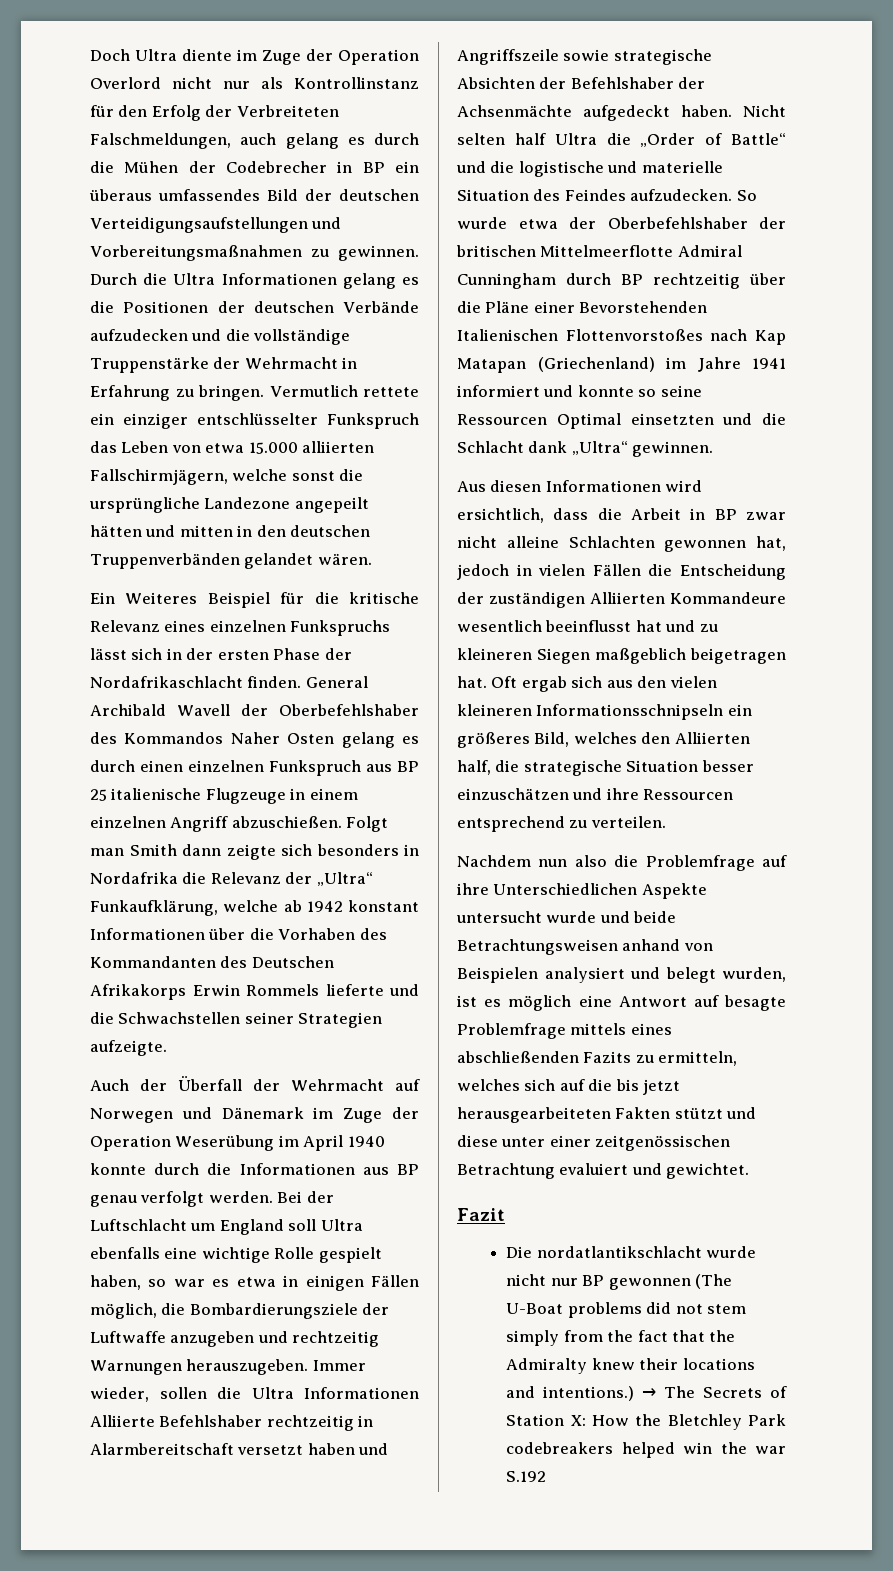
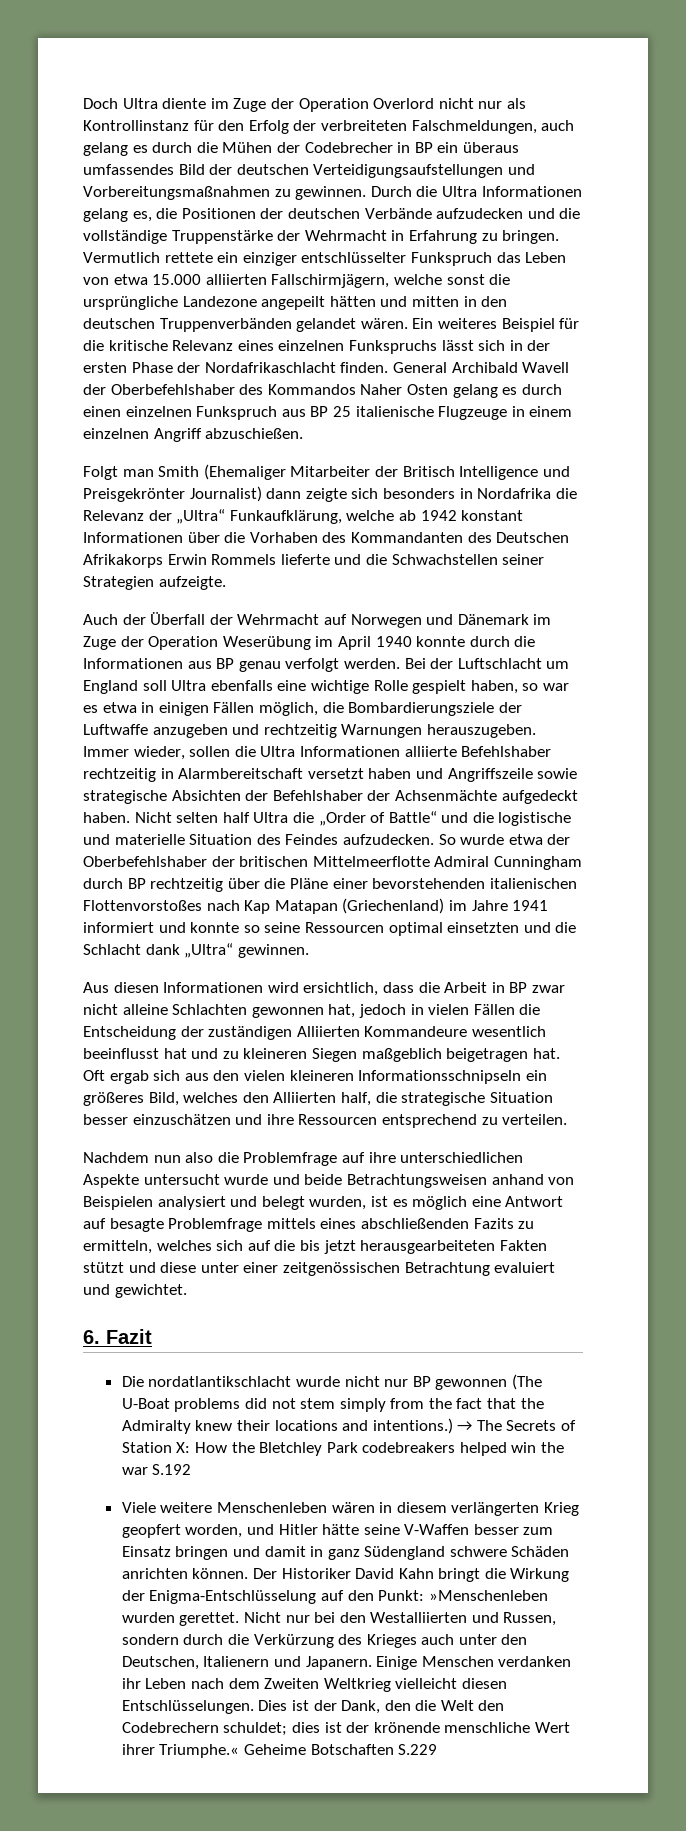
- Doch Ultra diente im Zuge der Operation Overlord nicht nur als Kontrollinstanz für den Erfolg der Verbreiteten Falschmeldungen, auch gelang es durch die Mühen der Codebrecher in BP ein überaus umfassendes Bild der deutschen Verteidigungsaufstellungen und Vorbereitungsmaßnahmen zu gewinnen.
+ Doch Ultra diente im Zuge der Operation Overlord nicht nur als Kontrollinstanz für den Erfolg der verbreiteten Falschmeldungen, auch gelang es durch die Mühen der Codebrecher in BP ein überaus umfassendes Bild der deutschen Verteidigungsaufstellungen und Vorbereitungsmaßnahmen zu gewinnen.
- Durch die Ultra Informationen gelang es die Positionen der deutschen Verbände aufzudecken und die vollständige Truppenstärke der Wehrmacht in Erfahrung zu bringen.
+ Durch die Ultra Informationen gelang es, die Positionen der deutschen Verbände aufzudecken und die vollständige Truppenstärke der Wehrmacht in Erfahrung zu bringen.
- Vermutlich rettete ein einziger entschlüsselter Funkspruch das Leben von etwa 15.000 alliierten Fallschirmjägern, welche sonst die ursprüngliche Landezone angepeilt hätten und mitten in den deutschen Truppenverbänden gelandet wären.
- Ein Weiteres Beispiel für die kritische Relevanz eines einzelnen Funkspruchs lässt sich in der ersten Phase der Nordafrikaschlacht finden.
+ Vermutlich rettete ein einziger entschlüsselter Funkspruch das Leben von etwa 15.000 alliierten Fallschirmjägern, welche sonst die ursprüngliche Landezone angepeilt hätten und mitten in den deutschen Truppenverbänden gelandet wären. Ein weiteres Beispiel für die kritische Relevanz eines einzelnen Funkspruchs lässt sich in der ersten Phase der Nordafrikaschlacht finden.
- General Archibald Wavell der Oberbefehlshaber des Kommandos Naher Osten gelang es durch einen einzelnen Funkspruch aus BP 25 italienische Flugzeuge in einem einzelnen Angriff abzuschießen. Folgt man Smith dann zeigte sich besonders in Nordafrika die Relevanz der „Ultra“ Funkaufklärung, welche ab 1942 konstant Informationen über die Vorhaben des Kommandanten des Deutschen Afrikakorps Erwin Rommels lieferte und die Schwachstellen seiner Strategien aufzeigte.
+ General Archibald Wavell der Oberbefehlshaber des Kommandos Naher Osten gelang es durch einen einzelnen Funkspruch aus BP 25 italienische Flugzeuge in einem einzelnen Angriff abzuschießen.
+ Folgt man Smith (Ehemaliger Mitarbeiter der Britisch Intelligence und Preisgekrönter Journalist) dann zeigte sich besonders in Nordafrika die Relevanz der „Ultra“ Funkaufklärung, welche ab 1942 konstant Informationen über die Vorhaben des Kommandanten des Deutschen Afrikakorps Erwin Rommels lieferte und die Schwachstellen seiner Strategien aufzeigte.
- Immer wieder, sollen die Ultra Informationen Alliierte Befehlshaber rechtzeitig in Alarmbereitschaft versetzt haben und Angriffszeile sowie strategische Absichten der Befehlshaber der Achsenmächte aufgedeckt haben.
+ Immer wieder, sollen die Ultra Informationen alliierte Befehlshaber rechtzeitig in Alarmbereitschaft versetzt haben und Angriffszeile sowie strategische Absichten der Befehlshaber der Achsenmächte aufgedeckt haben.
- So wurde etwa der Oberbefehlshaber der britischen Mittelmeerflotte Admiral Cunningham durch BP rechtzeitig über die Pläne einer Bevorstehenden Italienischen Flottenvorstoßes nach Kap Matapan (Griechenland) im Jahre 1941 informiert und konnte so seine Ressourcen Optimal einsetzten und die Schlacht dank „Ultra“ gewinnen.
+ So wurde etwa der Oberbefehlshaber der britischen Mittelmeerflotte Admiral Cunningham durch BP rechtzeitig über die Pläne einer bevorstehenden italienischen Flottenvorstoßes nach Kap Matapan (Griechenland) im Jahre 1941 informiert und konnte so seine Ressourcen optimal einsetzten und die Schlacht dank „Ultra“ gewinnen.
- Nachdem nun also die Problemfrage auf ihre Unterschiedlichen Aspekte untersucht wurde und beide Betrachtungsweisen anhand von Beispielen analysiert und belegt wurden, ist es möglich eine Antwort auf besagte Problemfrage mittels eines abschließenden Fazits zu ermitteln, welches sich auf die bis jetzt herausgearbeiteten Fakten stützt und diese unter einer zeitgenössischen Betrachtung evaluiert und gewichtet.
+ Nachdem nun also die Problemfrage auf ihre unterschiedlichen Aspekte untersucht wurde und beide Betrachtungsweisen anhand von Beispielen analysiert und belegt wurden, ist es möglich eine Antwort auf besagte Problemfrage mittels eines abschließenden Fazits zu ermitteln, welches sich auf die bis jetzt herausgearbeiteten Fakten stützt und diese unter einer zeitgenössischen Betrachtung evaluiert und gewichtet.
- Fazit
+ 6. Fazit
+ Viele weitere Menschenleben wären in diesem verlängerten Krieg geopfert worden, und Hitler hätte seine V-Waffen besser zum Einsatz bringen und damit in ganz Südengland schwere Schäden anrichten können. Der Historiker David Kahn bringt die Wirkung der Enigma-Entschlüsselung auf den Punkt: »Menschenleben wurden gerettet. Nicht nur bei den Westalliierten und Russen, sondern durch die Verkürzung des Krieges auch unter den Deutschen, Italienern und Japanern. Einige Menschen verdanken ihr Leben nach dem Zweiten Weltkrieg vielleicht diesen Entschlüsselungen. Dies ist der Dank, den die Welt den Codebrechern schuldet; dies ist der krönende menschliche Wert ihrer Triumphe.« Geheime Botschaften S.229

